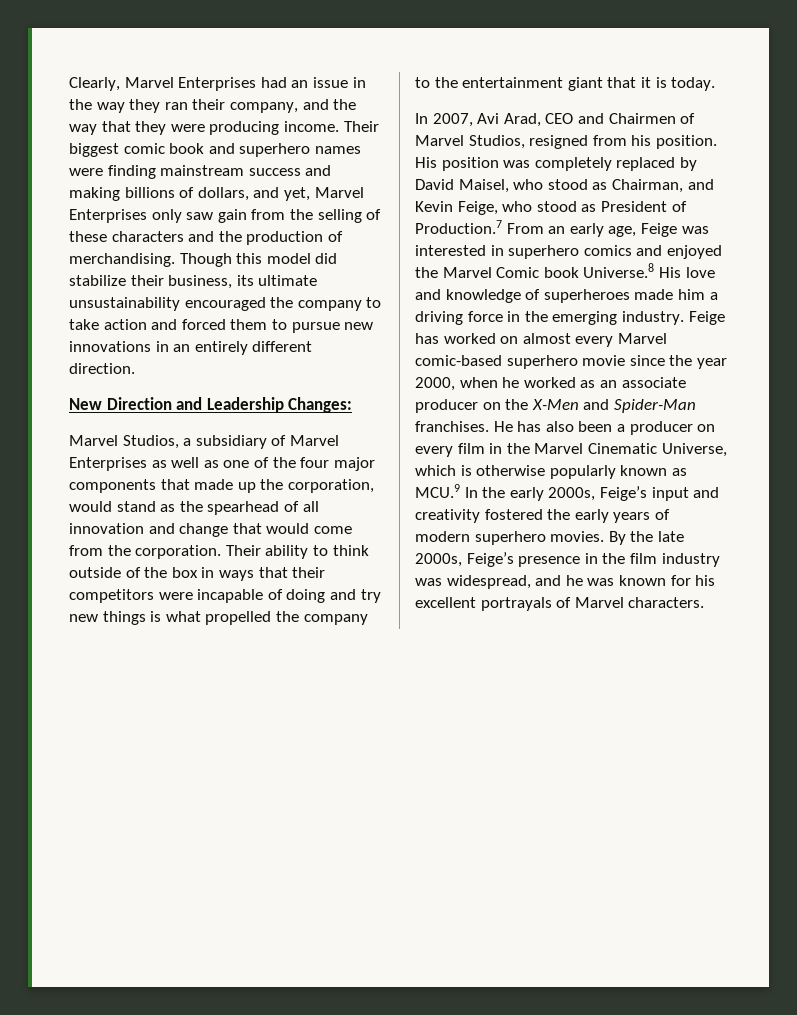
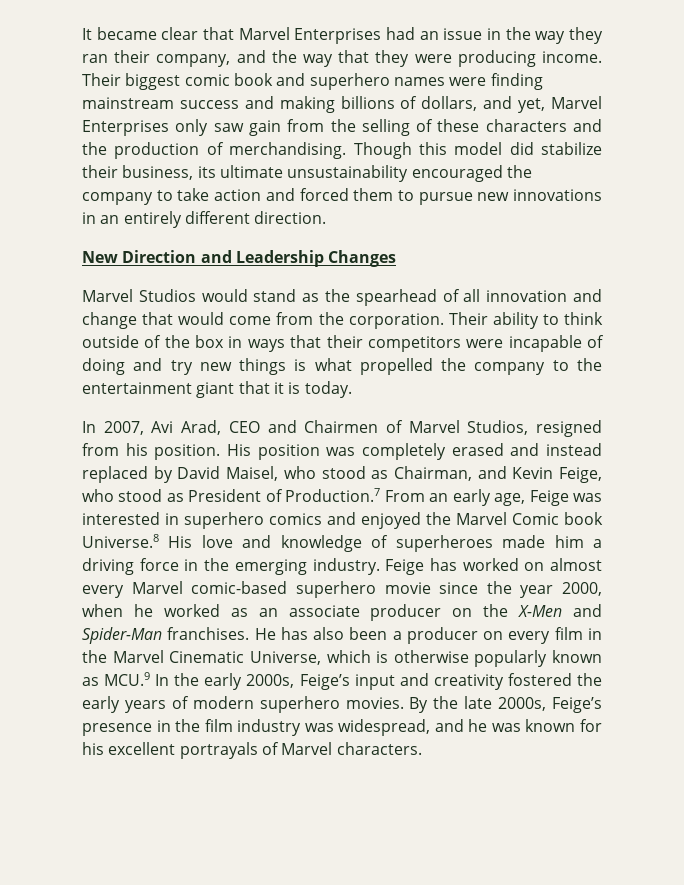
- Clearly, Marvel Enterprises had an issue in the way they ran their company, and the way that they were producing income.
+ It became clear that Marvel Enterprises had an issue in the way they ran their company, and the way that they were producing income.
- New Direction and Leadership Changes:
- Marvel Studios, a subsidiary of Marvel Enterprises as well as one of the four major components that made up the corporation, would stand as the spearhead of all innovation and change that would come from the corporation.
+ New Direction and Leadership Changes
+ Marvel Studios would stand as the spearhead of all innovation and change that would come from the corporation.
- His position was completely replaced by David Maisel, who stood as Chairman, and Kevin Feige, who stood as President of Production.7 From an early age, Feige was interested in superhero comics and enjoyed the Marvel Comic book Universe.8 His love and knowledge of superheroes made him a driving force in the emerging industry.
+ His position was completely erased and instead replaced by David Maisel, who stood as Chairman, and Kevin Feige, who stood as President of Production.7 From an early age, Feige was interested in superhero comics and enjoyed the Marvel Comic book Universe.8 His love and knowledge of superheroes made him a driving force in the emerging industry.

